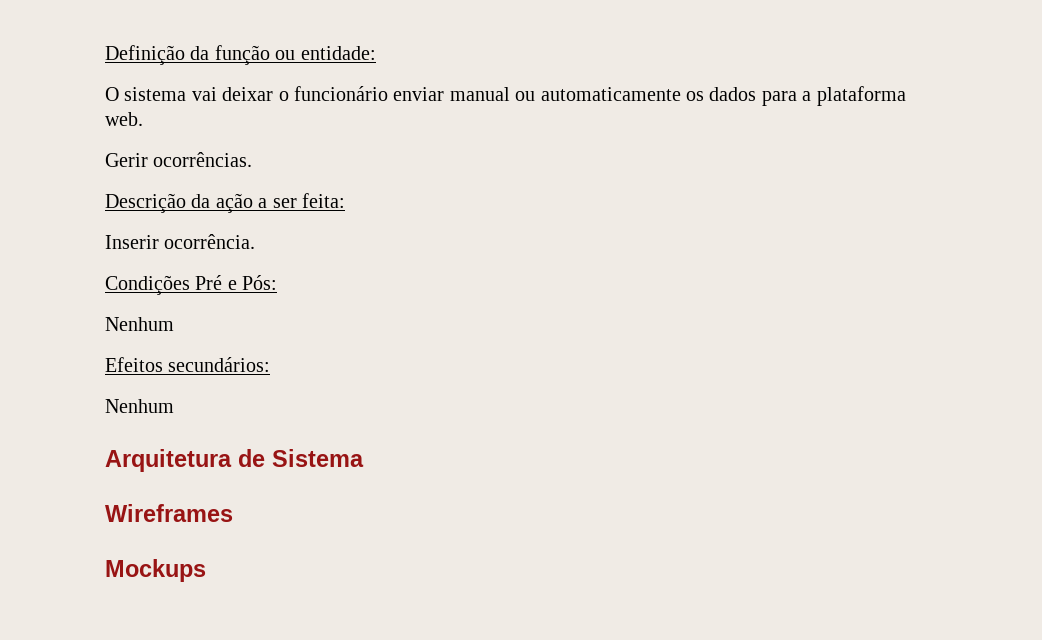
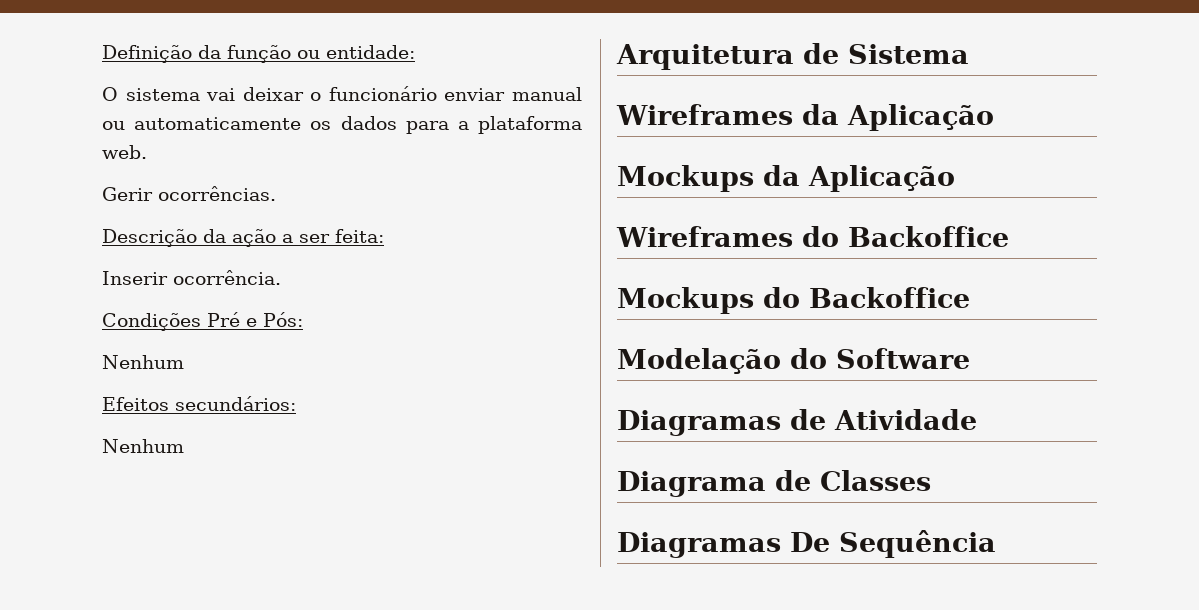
- Wireframes
- Mockups
+ Wireframes da Aplicação
+ Mockups da Aplicação
+ Wireframes do Backoffice
+ Mockups do Backoffice
+ Modelação do Software
+ Diagramas de Atividade
+ Diagrama de Classes
+ Diagramas De Sequência

